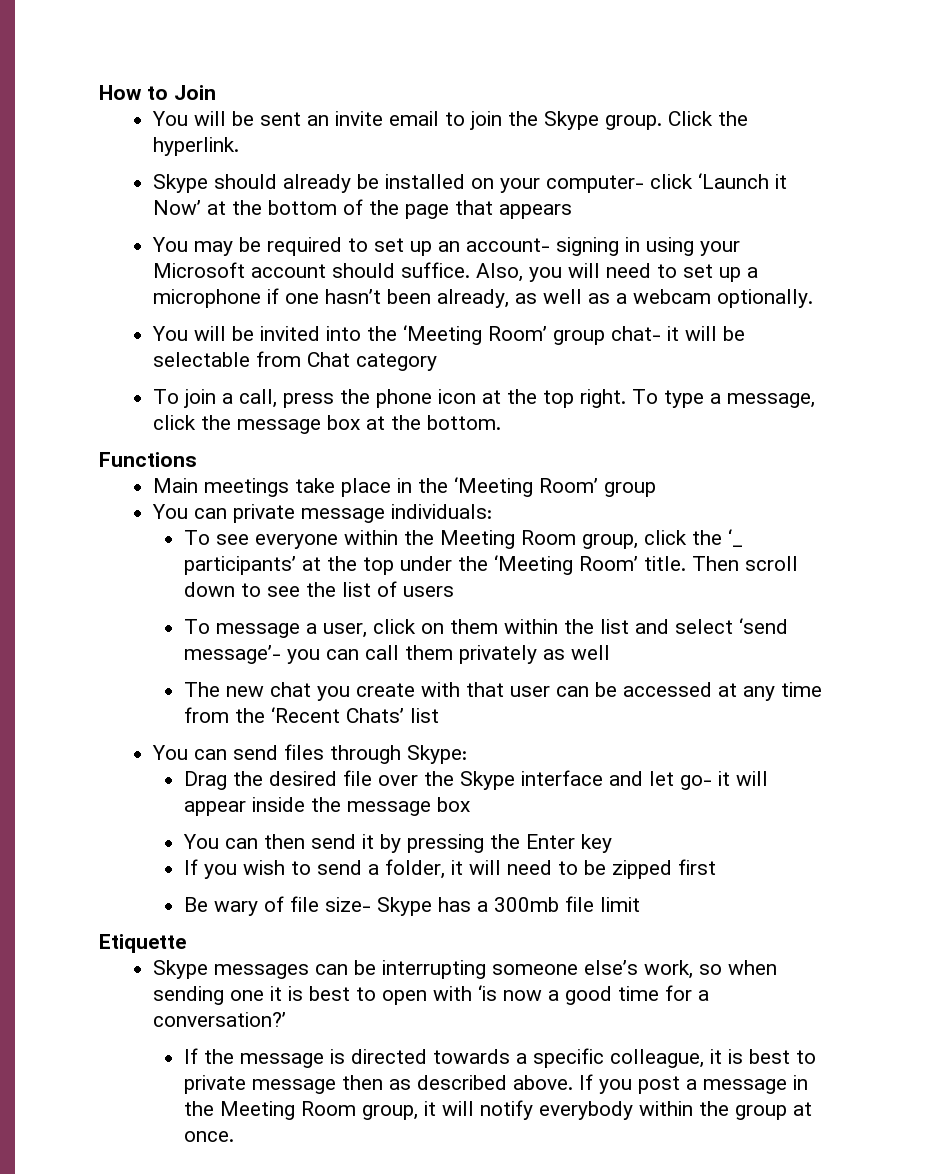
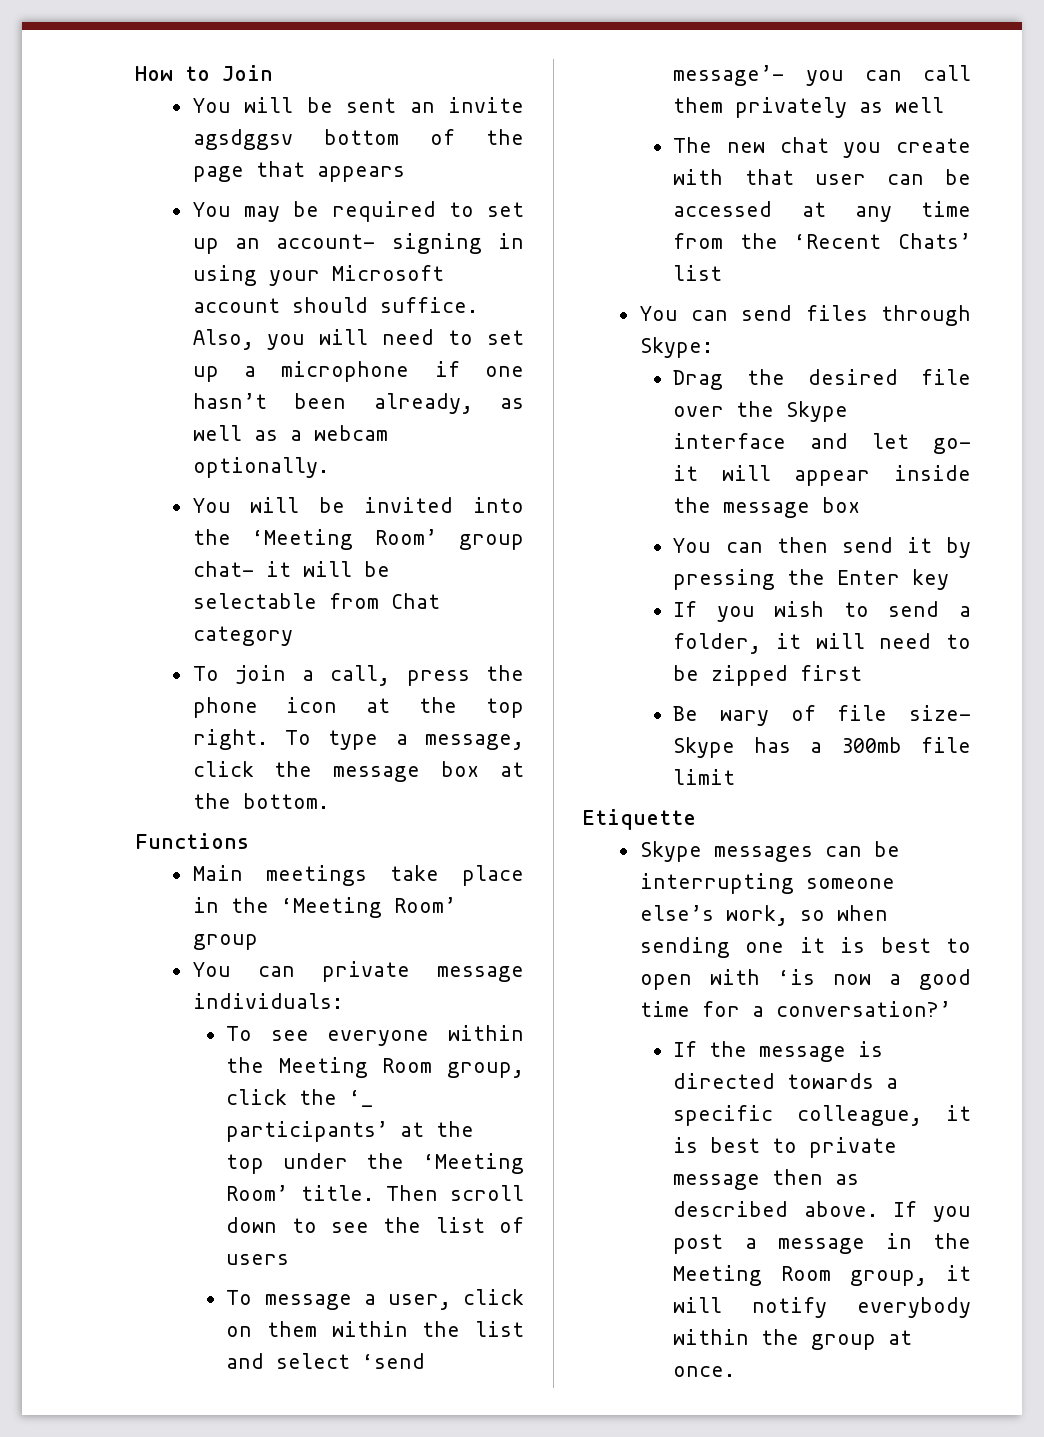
- You will be sent an invite email to join the Skype group. Click the hyperlink.
- Skype should already be installed on your computer- click ‘Launch it Now’ at the bottom of the page that appears
+ You will be sent an invite agsdggsv bottom of the page that appears

